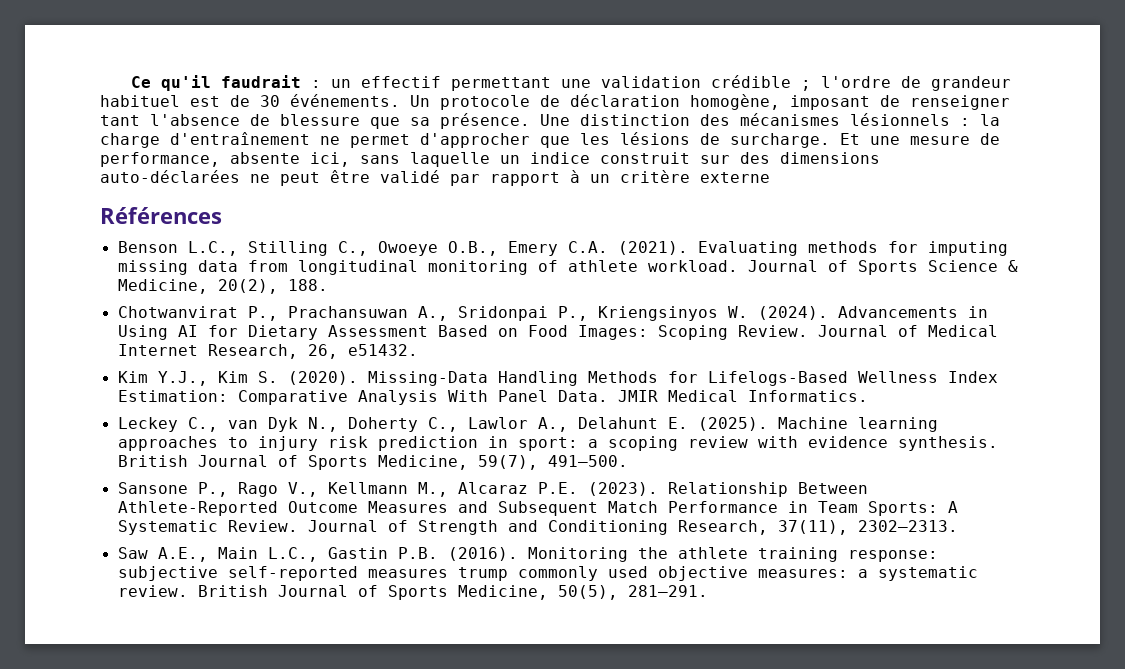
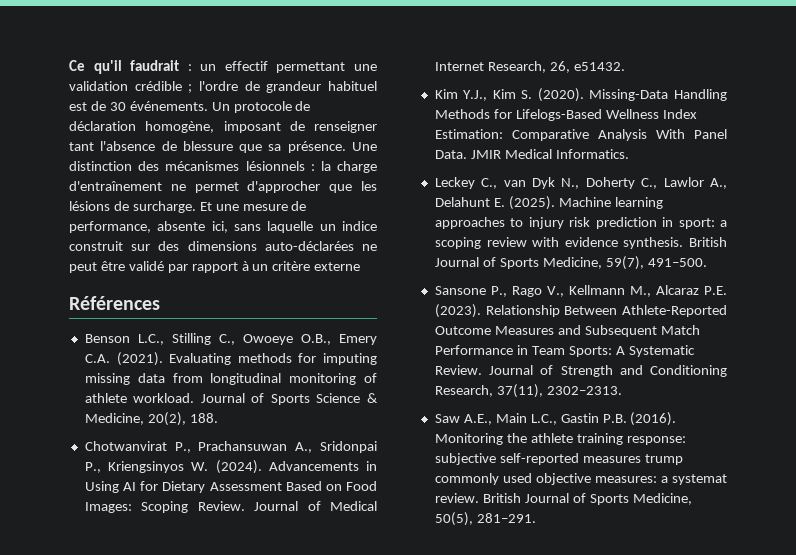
- Monitoring the athlete training response: subjective self-reported measures trump commonly used objective measures: a systematic review.
+ Monitoring the athlete training response: subjective self-reported measures trump commonly used objective measures: a systemat review.

